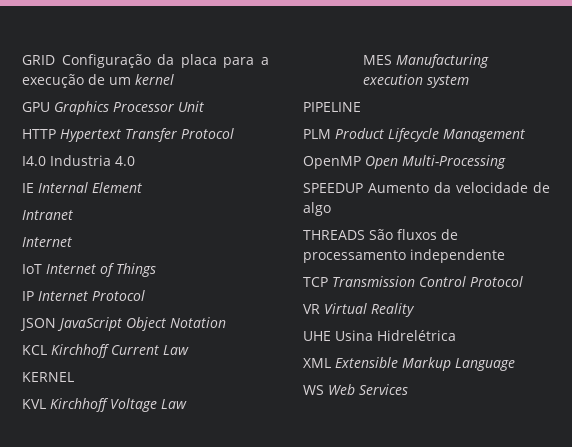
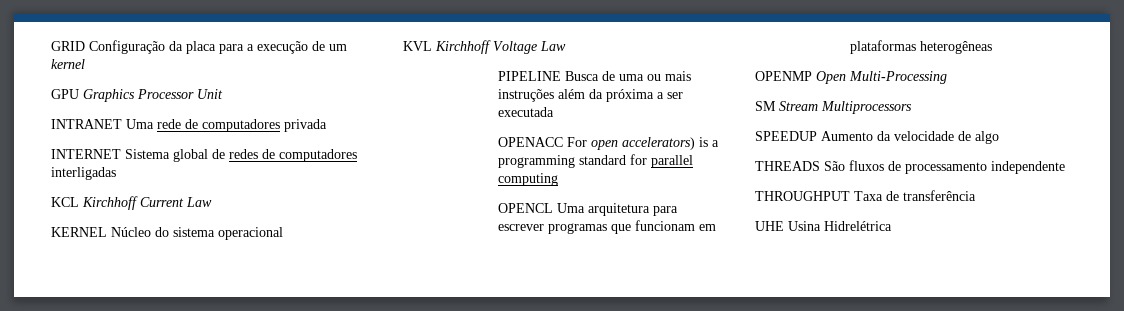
- HTTP Hypertext Transfer Protocol
- I4.0 Industria 4.0
- IE Internal Element
- Intranet
- Internet
- IoT Internet of Things
- IP Internet Protocol
- JSON JavaScript Object Notation
+ INTRANET Uma rede de computadores privada
+ INTERNET Sistema global de redes de computadores interligadas
- KERNEL
+ KERNEL Núcleo do sistema operacional
- MES Manufacturing execution system
- PIPELINE
- PLM Product Lifecycle Management
- OpenMP Open Multi-Processing
+ PIPELINE Busca de uma ou mais instruções além da próxima a ser executada
+ OPENACC For open accelerators) is a programming standard for parallel computing
+ OPENCL Uma arquitetura para escrever programas que funcionam em plataformas heterogêneas
+ OPENMP Open Multi-Processing
+ SM Stream Multiprocessors
- TCP Transmission Control Protocol
- VR Virtual Reality
+ THROUGHPUT Taxa de transferência
  UHE Usina Hidrelétrica
- XML Extensible Markup Language
- WS Web Services

